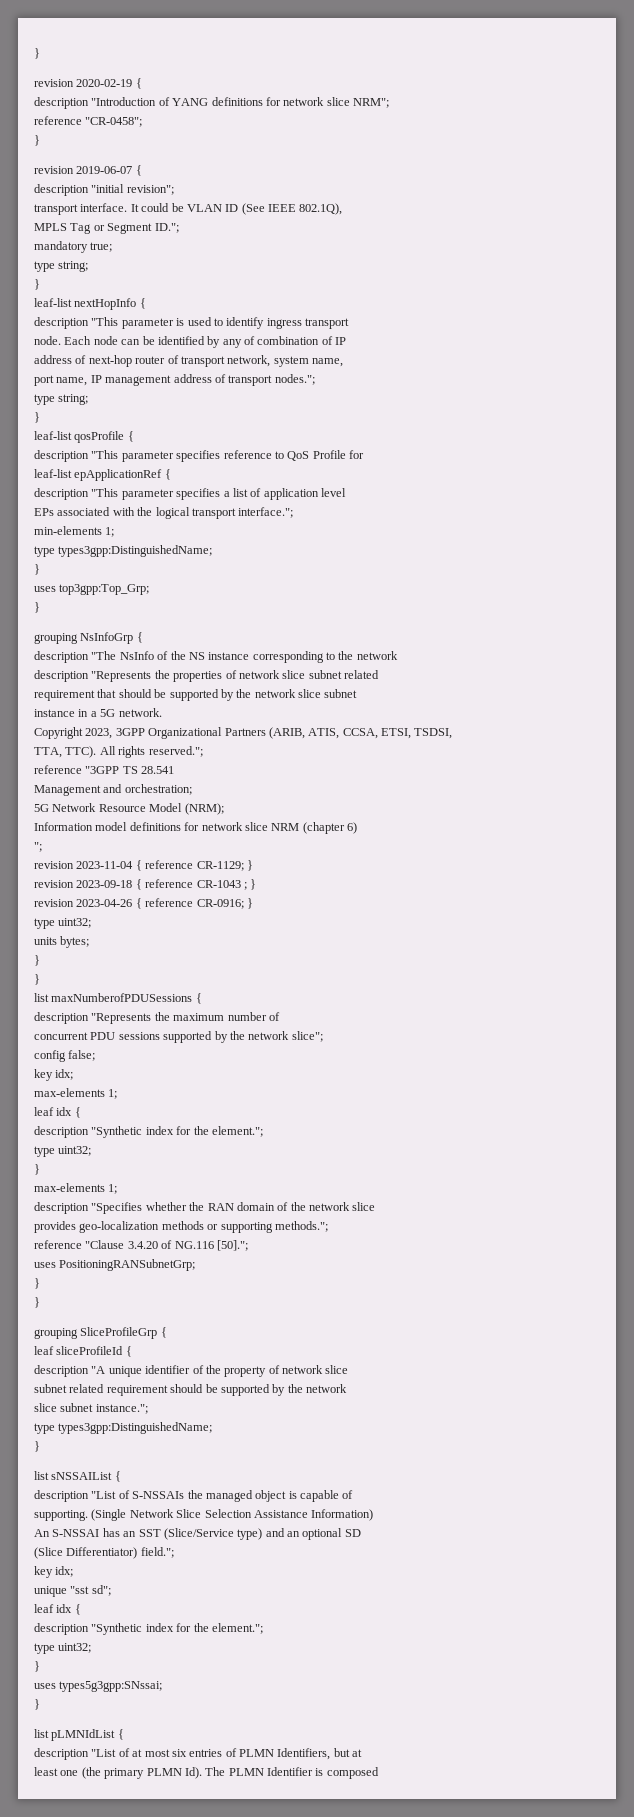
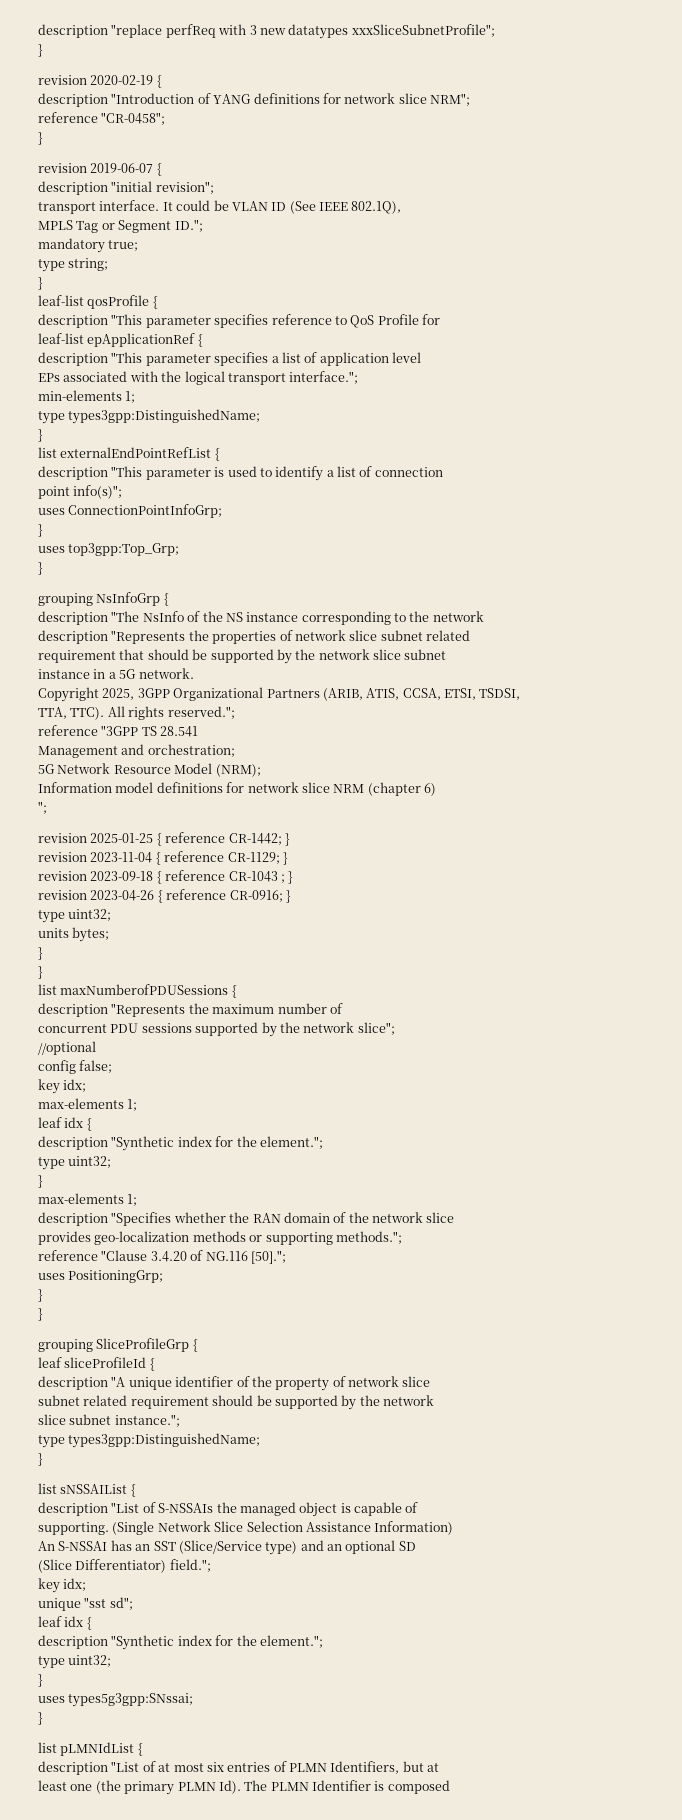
+ description "replace perfReq with 3 new datatypes xxxSliceSubnetProfile";
- leaf-list nextHopInfo {
- description "This parameter is used to identify ingress transport
- node. Each node can be identified by any of combination of IP
- address of next-hop router of transport network, system name,
- port name, IP management address of transport nodes.";
- type string;
- }
+ list externalEndPointRefList {
+ description "This parameter is used to identify a list of connection
+ point info(s)";
+ uses ConnectionPointInfoGrp;
+ }
- Copyright 2023, 3GPP Organizational Partners (ARIB, ATIS, CCSA, ETSI, TSDSI,
+ Copyright 2025, 3GPP Organizational Partners (ARIB, ATIS, CCSA, ETSI, TSDSI,
+ revision 2025-01-25 { reference CR-1442; }
+ //optional
- uses PositioningRANSubnetGrp;
+ uses PositioningGrp;

